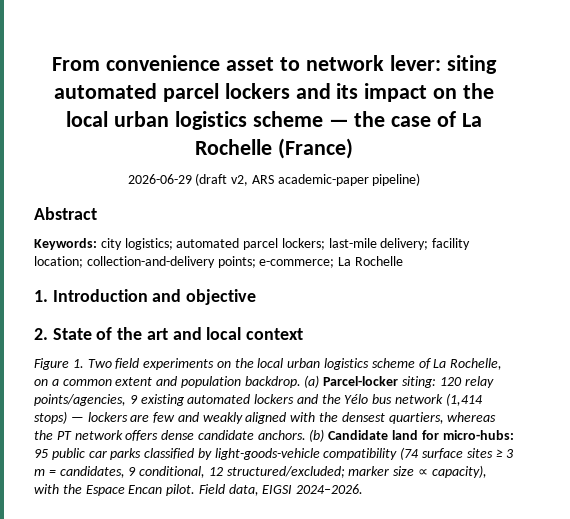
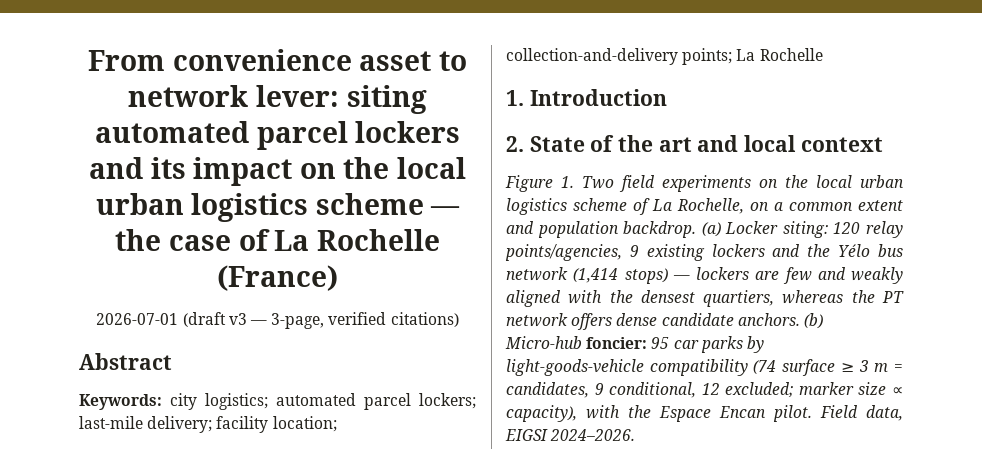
- 2026-06-29 (draft v2, ARS academic-paper pipeline)
+ 2026-07-01 (draft v3 — 3-page, verified citations)
- Keywords: city logistics; automated parcel lockers; last-mile delivery; facility location; collection-and-delivery points; e-commerce; La Rochelle
+ Keywords: city logistics; automated parcel lockers; last-mile delivery; facility location; collection-and-delivery points; La Rochelle
- 1. Introduction and objective
+ 1. Introduction
- (a) Parcel-locker siting: 120 relay points/agencies, 9 existing automated lockers and the Yélo bus network (1,414 stops) — lockers are few and weakly aligned with the densest quartiers, whereas the PT network offers dense candidate anchors.
+ (a) Locker siting: 120 relay points/agencies, 9 existing lockers and the Yélo bus network (1,414 stops) — lockers are few and weakly aligned with the densest quartiers, whereas the PT network offers dense candidate anchors.
- (b) Candidate land for micro-hubs: 95 public car parks classified by light-goods-vehicle compatibility (74 surface sites ≥ 3 m = candidates, 9 conditional, 12 structured/excluded; marker size ∝ capacity), with the Espace Encan pilot.
+ (b) Micro-hub foncier: 95 car parks by light-goods-vehicle compatibility (74 surface ≥ 3 m = candidates, 9 conditional, 12 excluded; marker size ∝ capacity), with the Espace Encan pilot.

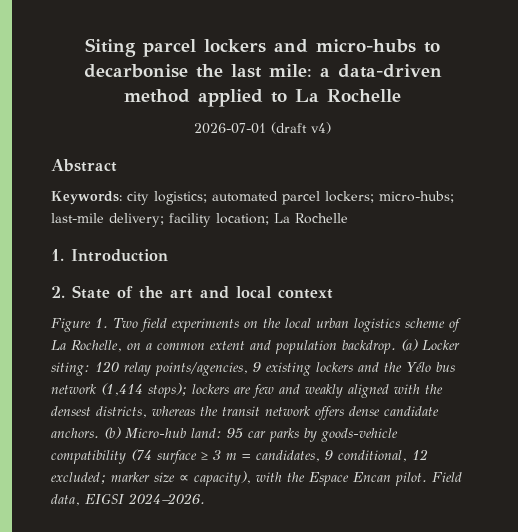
- From convenience asset to network lever: siting automated parcel lockers and its impact on the local urban logistics scheme — the case of La Rochelle (France)
+ Siting parcel lockers and micro-hubs to decarbonise the last mile: a data-driven method applied to La Rochelle
- 2026-07-01 (draft v3 — 3-page, verified citations)
+ 2026-07-01 (draft v4)
- Keywords: city logistics; automated parcel lockers; last-mile delivery; facility location; collection-and-delivery points; La Rochelle
+ Keywords: city logistics; automated parcel lockers; micro-hubs; last-mile delivery; facility location; La Rochelle
- (a) Locker siting: 120 relay points/agencies, 9 existing lockers and the Yélo bus network (1,414 stops) — lockers are few and weakly aligned with the densest quartiers, whereas the PT network offers dense candidate anchors.
+ (a) Locker siting: 120 relay points/agencies, 9 existing lockers and the Yélo bus network (1,414 stops); lockers are few and weakly aligned with the densest districts, whereas the transit network offers dense candidate anchors.
- (b) Micro-hub foncier: 95 car parks by light-goods-vehicle compatibility (74 surface ≥ 3 m = candidates, 9 conditional, 12 excluded; marker size ∝ capacity), with the Espace Encan pilot.
+ (b) Micro-hub land: 95 car parks by goods-vehicle compatibility (74 surface ≥ 3 m = candidates, 9 conditional, 12 excluded; marker size ∝ capacity), with the Espace Encan pilot.

